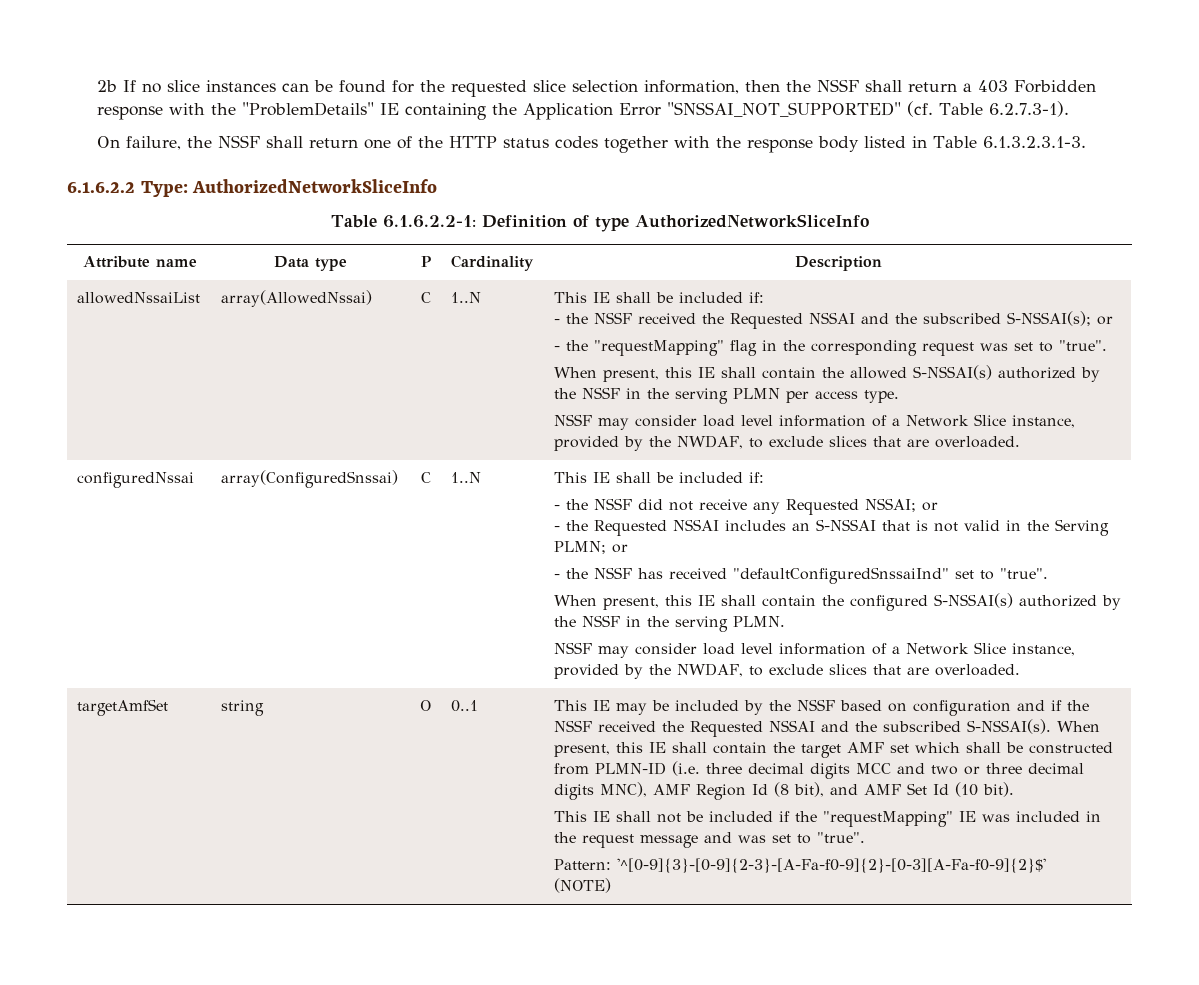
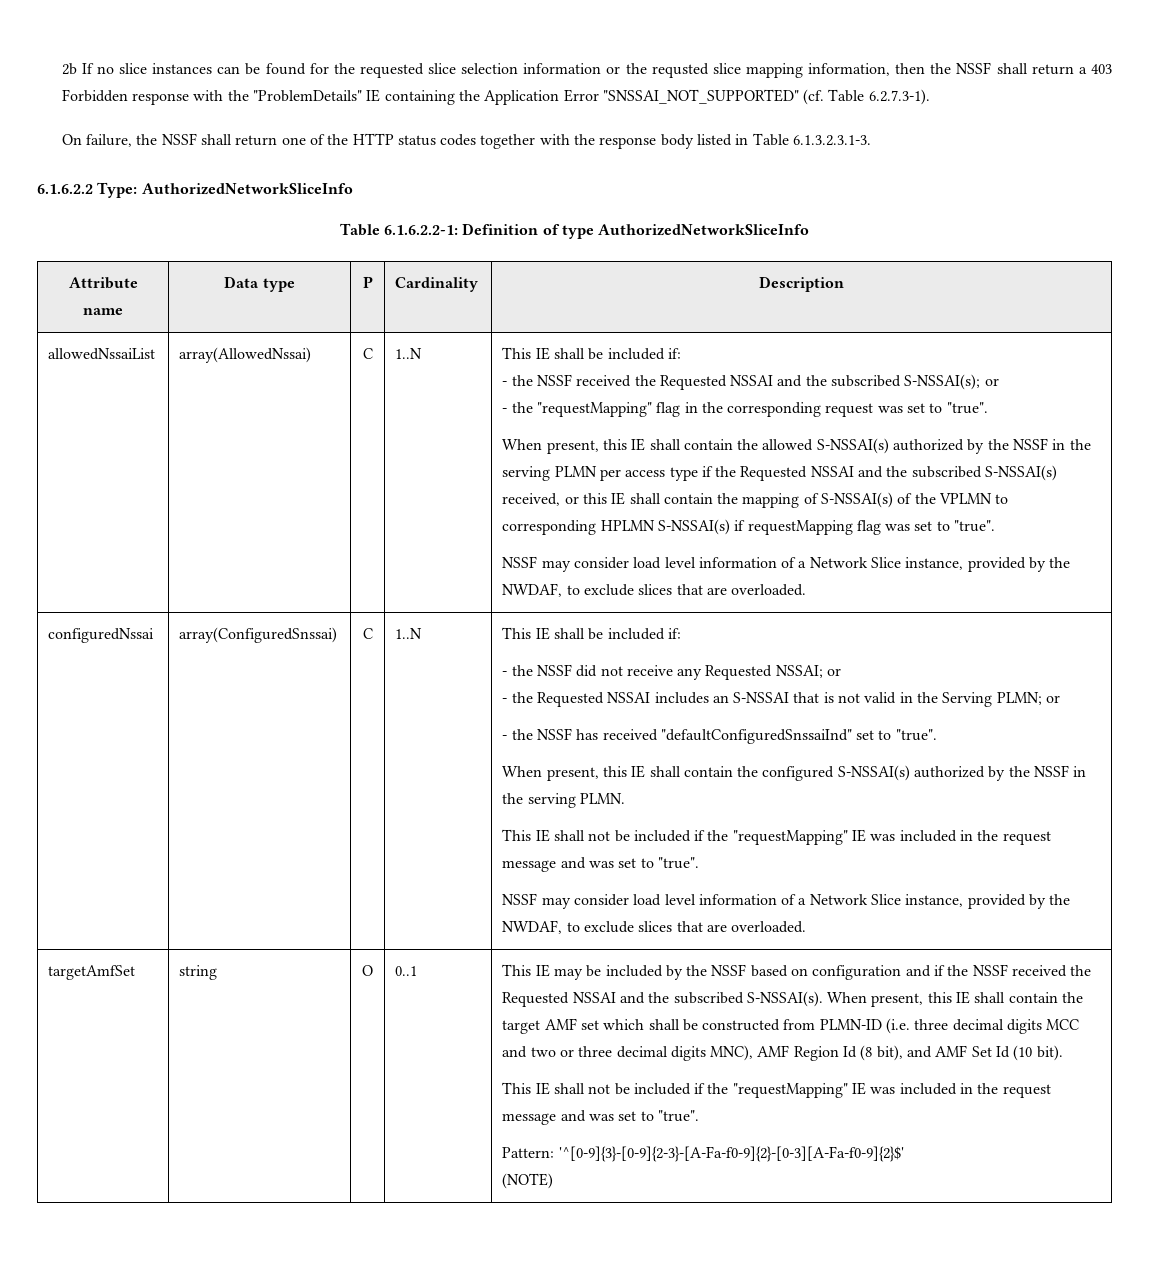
- 2b If no slice instances can be found for the requested slice selection information, then the NSSF shall return a 403 Forbidden response with the "ProblemDetails" IE containing the Application Error "SNSSAI_NOT_SUPPORTED" (cf. Table 6.2.7.3-1).
+ 2b If no slice instances can be found for the requested slice selection information or the requsted slice mapping information, then the NSSF shall return a 403 Forbidden response with the "ProblemDetails" IE containing the Application Error "SNSSAI_NOT_SUPPORTED" (cf. Table 6.2.7.3-1).
- When present, this IE shall contain the allowed S-NSSAI(s) authorized by the NSSF in the serving PLMN per access type.
+ When present, this IE shall contain the allowed S-NSSAI(s) authorized by the NSSF in the serving PLMN per access type if the Requested NSSAI and the subscribed S-NSSAI(s) received, or this IE shall contain the mapping of S-NSSAI(s) of the VPLMN to corresponding HPLMN S-NSSAI(s) if requestMapping flag was set to "true".
  When present, this IE shall contain the configured S-NSSAI(s) authorized by the NSSF in the serving PLMN.
+ This IE shall not be included if the "requestMapping" IE was included in the request message and was set to "true".

